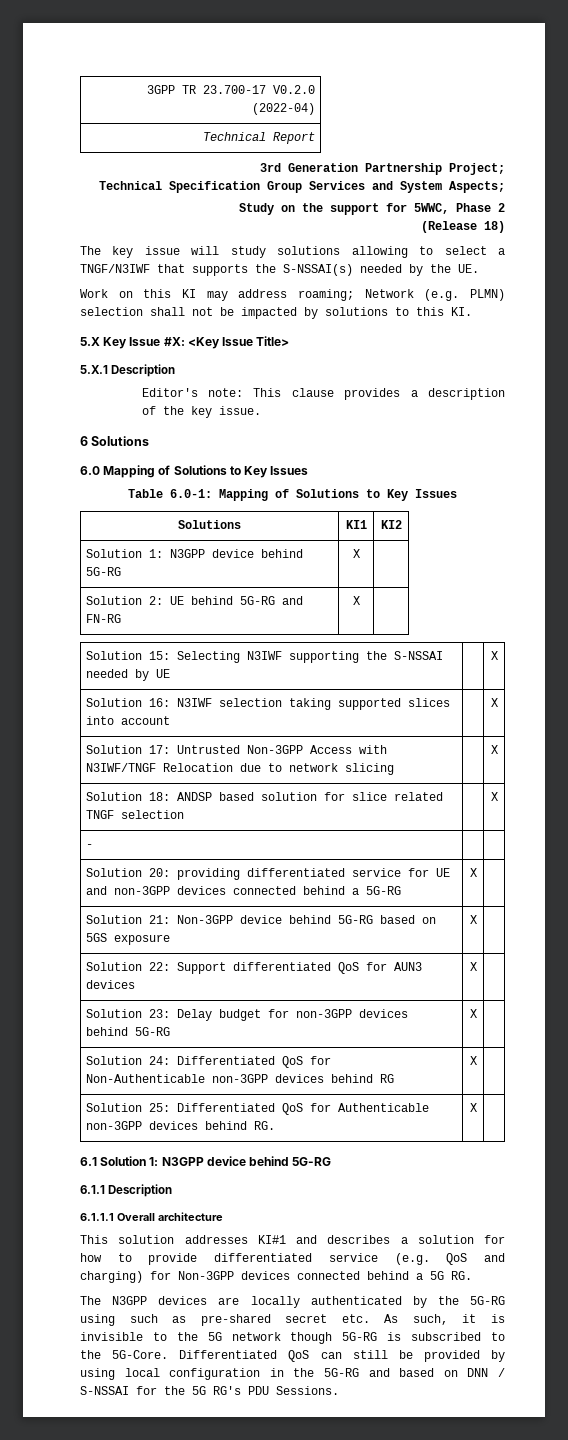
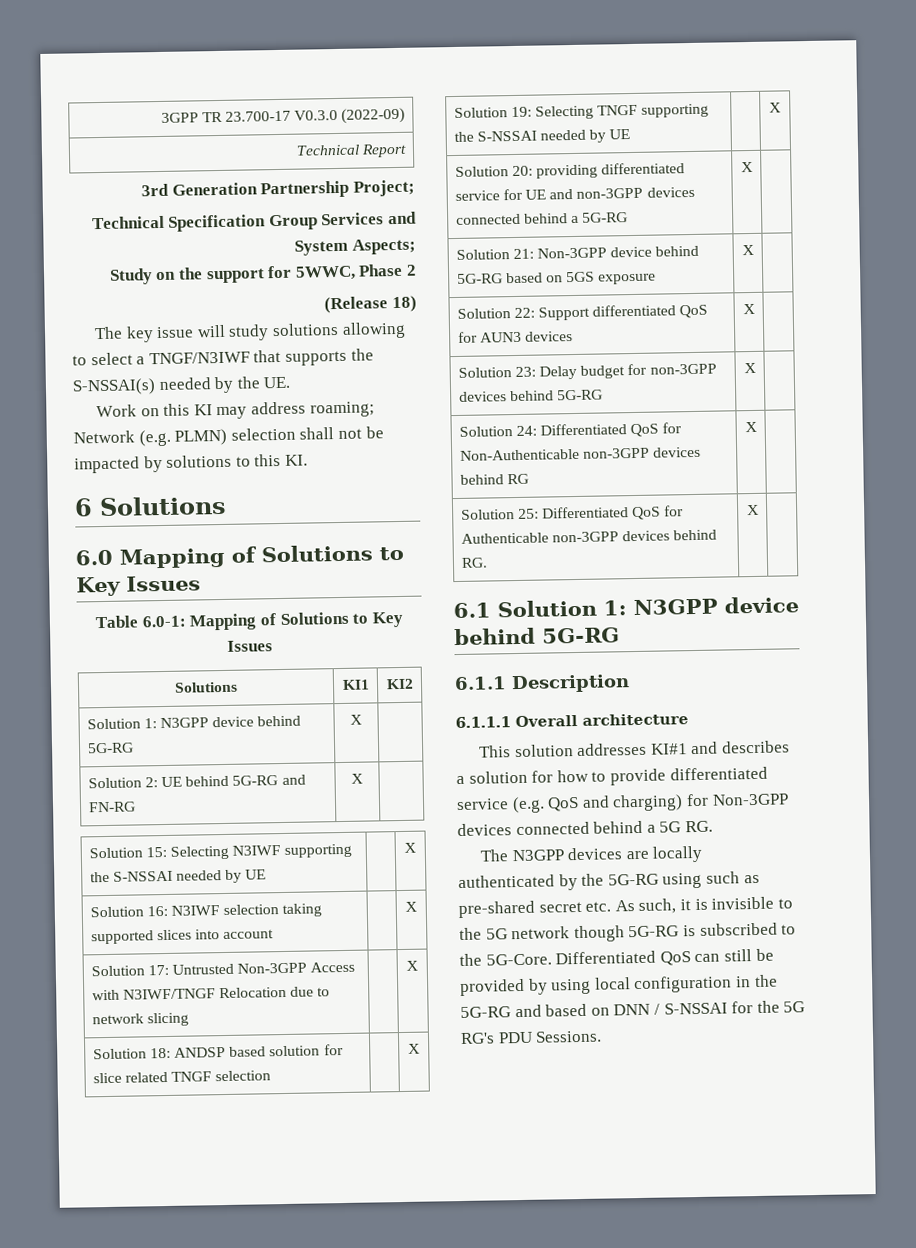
- 3GPP TR 23.700-17 V0.2.0 (2022-04)
+ 3GPP TR 23.700-17 V0.3.0 (2022-09)
- 5.X Key Issue #X: <Key Issue Title>
- 5.X.1 Description
- Editor's note: This clause provides a description of the key issue.
- - | |
+ Solution 19: Selecting TNGF supporting the S-NSSAI needed by UE | | X

